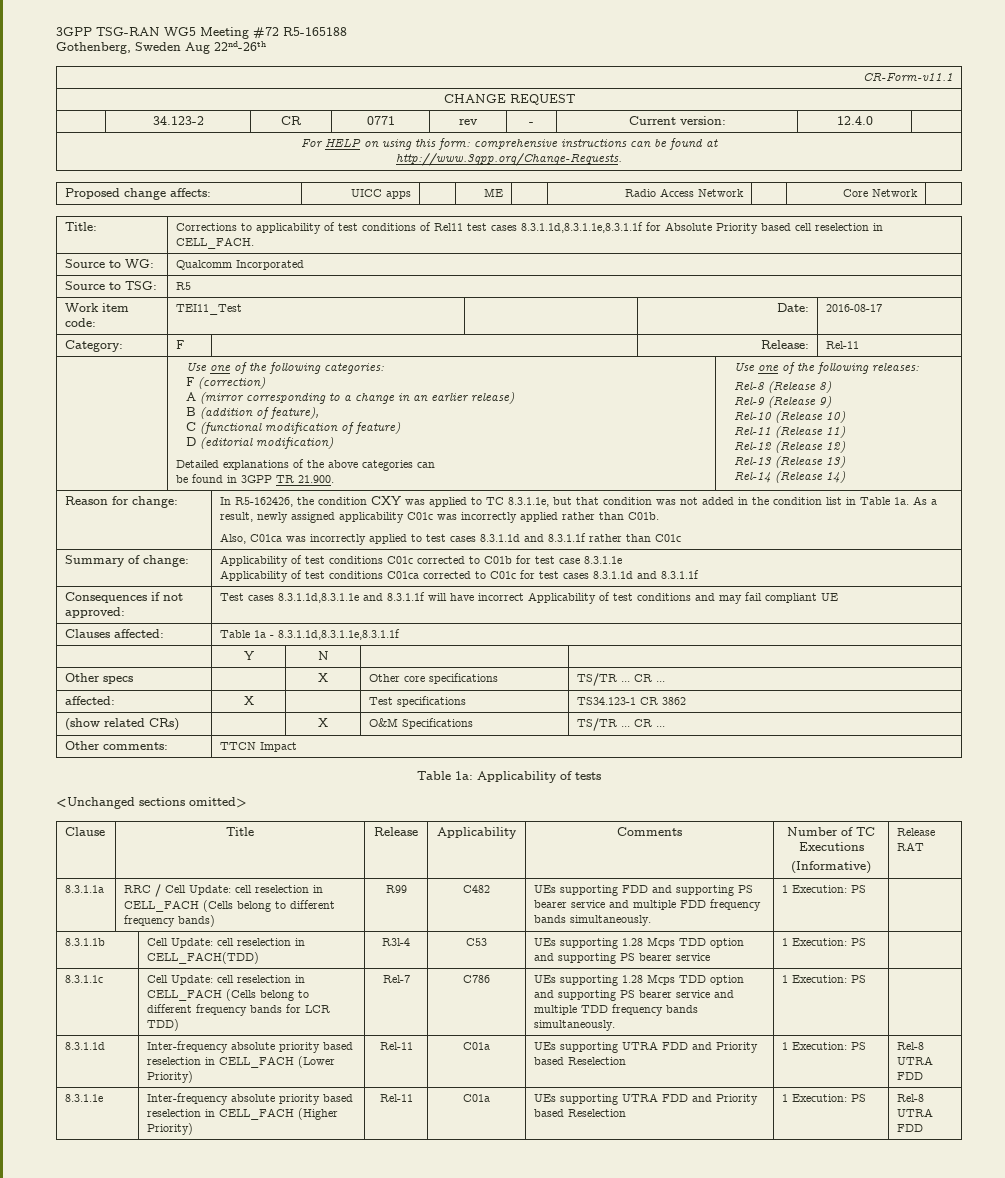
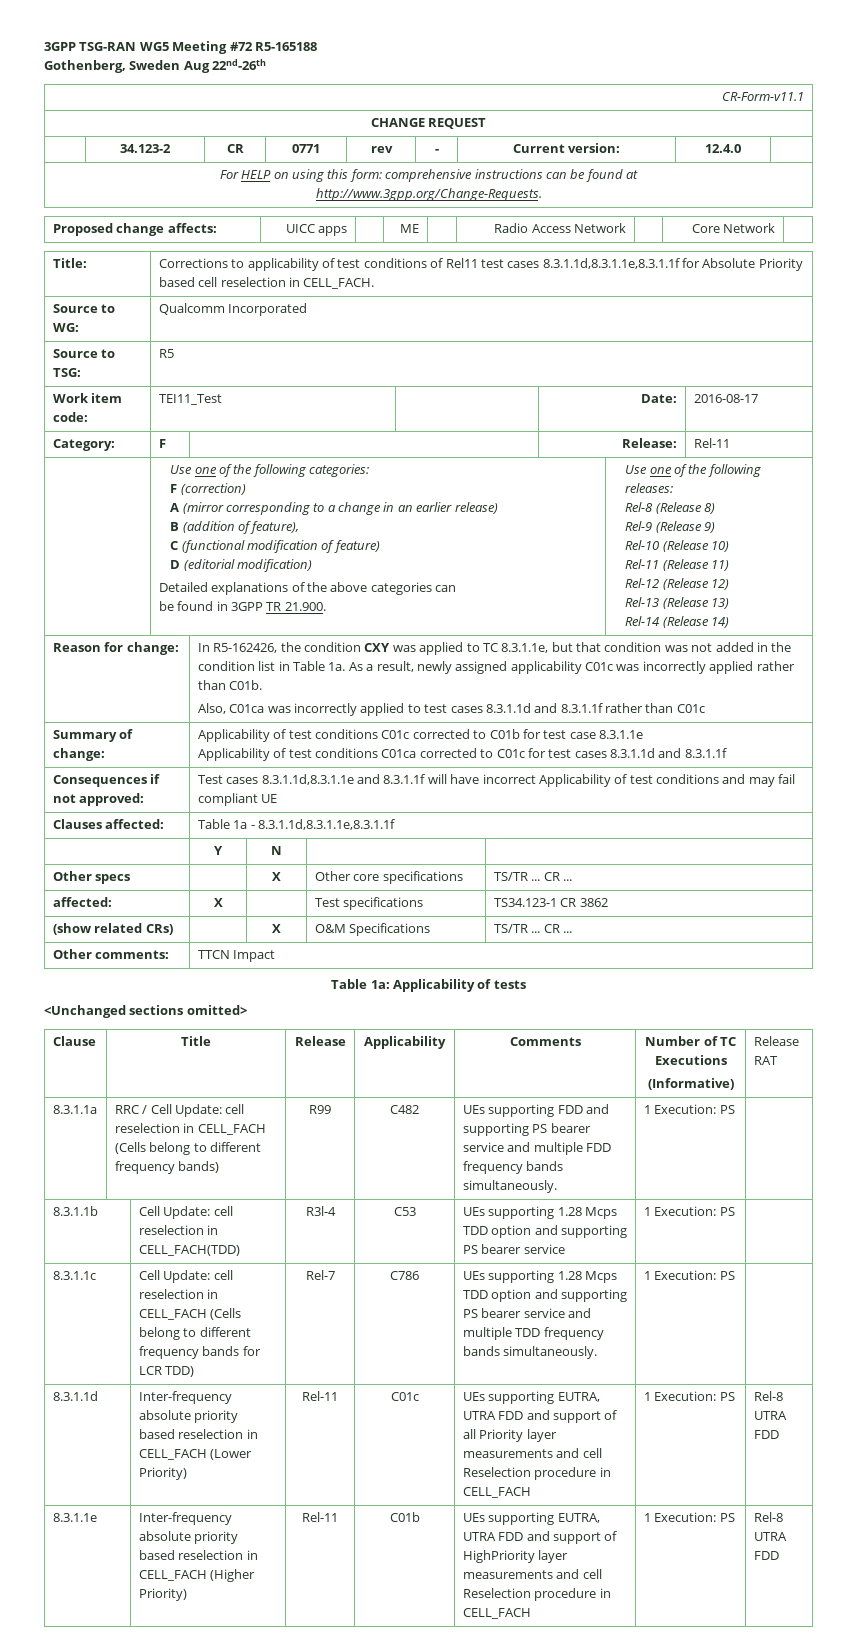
- 8.3.1.1d | Inter-frequency absolute priority based reselection in CELL_FACH (Lower Priority) | Rel-11 | C01a | UEs supporting UTRA FDD and Priority based Reselection | 1 Execution: PS | Rel-8 UTRA FDD
+ 8.3.1.1d | Inter-frequency absolute priority based reselection in CELL_FACH (Lower Priority) | Rel-11 | C01c | UEs supporting EUTRA, UTRA FDD and support of all Priority layer measurements and cell Reselection procedure in CELL_FACH | 1 Execution: PS | Rel-8 UTRA FDD
- 8.3.1.1e | Inter-frequency absolute priority based reselection in CELL_FACH (Higher Priority) | Rel-11 | C01a | UEs supporting UTRA FDD and Priority based Reselection | 1 Execution: PS | Rel-8 UTRA FDD
+ 8.3.1.1e | Inter-frequency absolute priority based reselection in CELL_FACH (Higher Priority) | Rel-11 | C01b | UEs supporting EUTRA, UTRA FDD and support of HighPriority layer measurements and cell Reselection procedure in CELL_FACH | 1 Execution: PS | Rel-8 UTRA FDD

